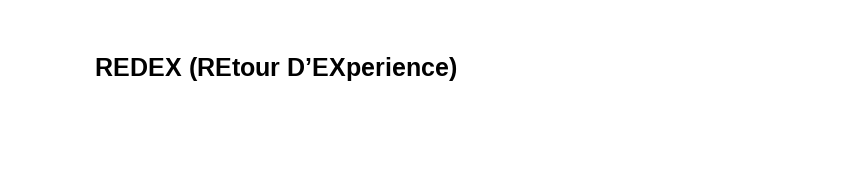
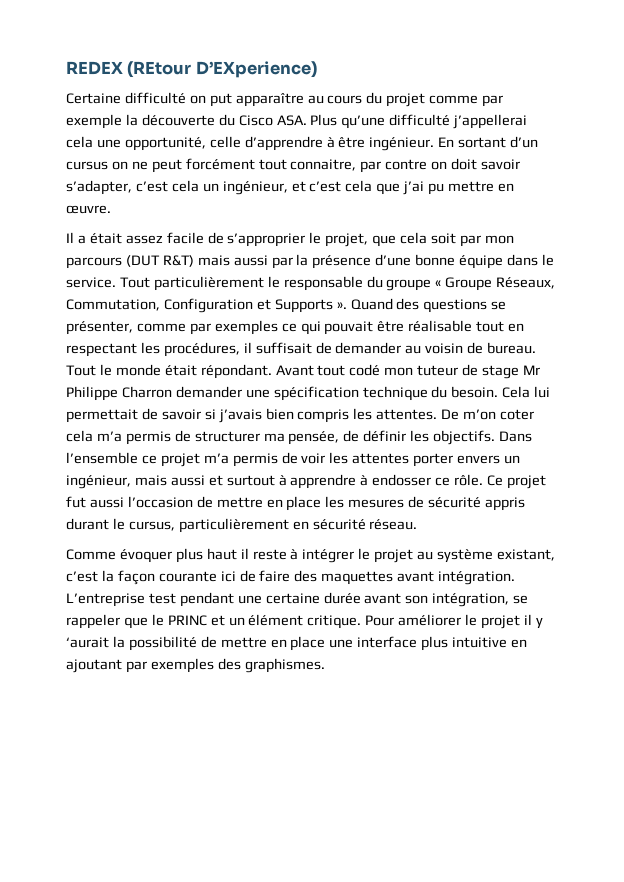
+ Certaine difficulté on put apparaître au cours du projet comme par exemple la découverte du Cisco ASA. Plus qu’une difficulté j’appellerai cela une opportunité, celle d’apprendre à être ingénieur. En sortant d’un cursus on ne peut forcément tout connaitre, par contre on doit savoir s’adapter, c’est cela un ingénieur, et c’est cela que j’ai pu mettre en œuvre.
+ Il a était assez facile de s’approprier le projet, que cela soit par mon parcours (DUT R&T) mais aussi par la présence d’une bonne équipe dans le service. Tout particulièrement le responsable du groupe « Groupe Réseaux, Commutation, Configuration et Supports ». Quand des questions se présenter, comme par exemples ce qui pouvait être réalisable tout en respectant les procédures, il suffisait de demander au voisin de bureau. Tout le monde était répondant. Avant tout codé mon tuteur de stage Mr Philippe Charron demander une spécification technique du besoin. Cela lui permettait de savoir si j’avais bien compris les attentes. De m’on coter cela m’a permis de structurer ma pensée, de définir les objectifs. Dans l’ensemble ce projet m’a permis de voir les attentes porter envers un ingénieur, mais aussi et surtout à apprendre à endosser ce rôle. Ce projet fut aussi l’occasion de mettre en place les mesures de sécurité appris durant le cursus, particulièrement en sécurité réseau.
+ Comme évoquer plus haut il reste à intégrer le projet au système existant, c’est la façon courante ici de faire des maquettes avant intégration. L’entreprise test pendant une certaine durée avant son intégration, se rappeler que le PRINC et un élément critique. Pour améliorer le projet il y ‘aurait la possibilité de mettre en place une interface plus intuitive en ajoutant par exemples des graphismes.

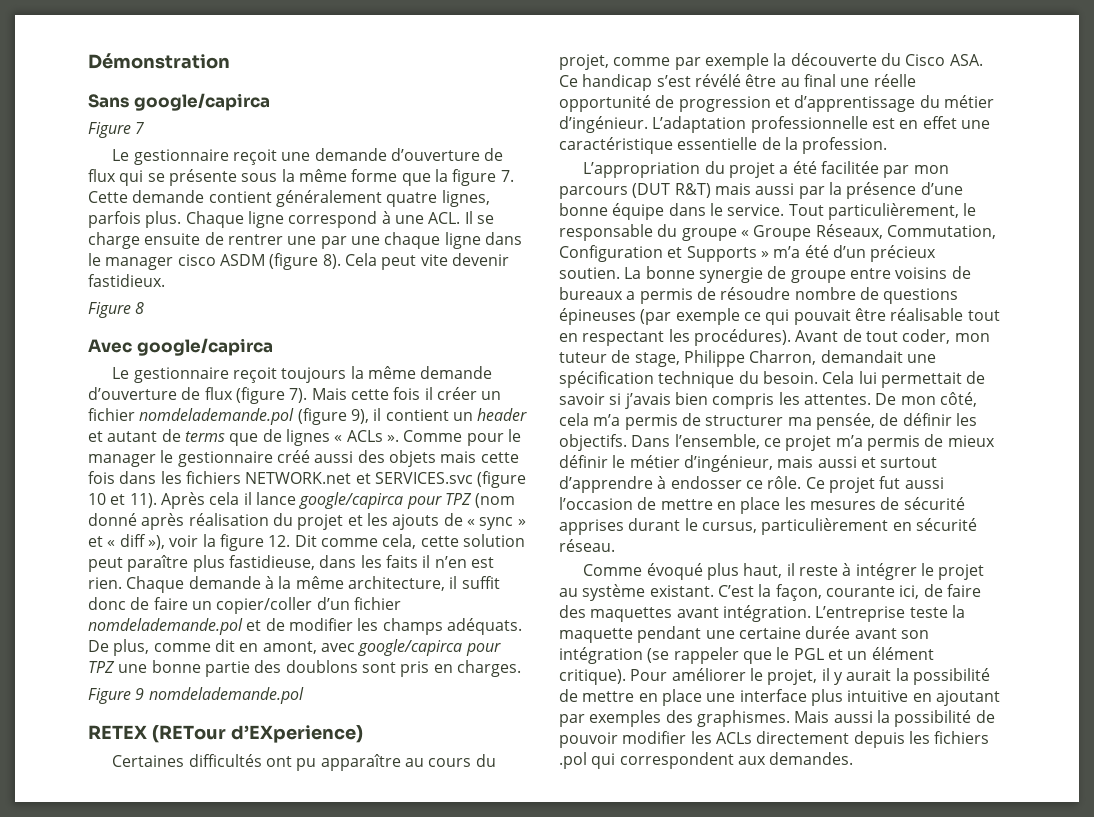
- REDEX (REtour D’EXperience)
- Certaine difficulté on put apparaître au cours du projet comme par exemple la découverte du Cisco ASA. Plus qu’une difficulté j’appellerai cela une opportunité, celle d’apprendre à être ingénieur. En sortant d’un cursus on ne peut forcément tout connaitre, par contre on doit savoir s’adapter, c’est cela un ingénieur, et c’est cela que j’ai pu mettre en œuvre.
- Il a était assez facile de s’approprier le projet, que cela soit par mon parcours (DUT R&T) mais aussi par la présence d’une bonne équipe dans le service.
+ Démonstration
+ Sans google/capirca
+ Figure 7
+ Le gestionnaire reçoit une demande d’ouverture de flux qui se présente sous la même forme que la figure 7. Cette demande contient généralement quatre lignes, parfois plus. Chaque ligne correspond à une ACL. Il se charge ensuite de rentrer une par une chaque ligne dans le manager cisco ASDM (figure 8). Cela peut vite devenir fastidieux.
+ Figure 8
+ Avec google/capirca
+ Le gestionnaire reçoit toujours la même demande d’ouverture de flux (figure 7). Mais cette fois il créer un fichier nomdelademande.pol (figure 9), il contient un header et autant de terms que de lignes « ACLs ». Comme pour le manager le gestionnaire créé aussi des objets mais cette fois dans les fichiers NETWORK.net et SERVICES.svc (figure 10 et 11). Après cela il lance google/capirca pour TPZ (nom donné après réalisation du projet et les ajouts de « sync » et « diff »), voir la figure 12. Dit comme cela, cette solution peut paraître plus fastidieuse, dans les faits il n’en est rien. Chaque demande à la même architecture, il suffit donc de faire un copier/coller d’un fichier nomdelademande.pol et de modifier les champs adéquats. De plus, comme dit en amont, avec google/capirca pour TPZ une bonne partie des doublons sont pris en charges.
+ Figure 9 nomdelademande.pol
+ RETEX (RETour d’EXperience)
+ Certaines difficultés ont pu apparaître au cours du projet, comme par exemple la découverte du Cisco ASA. Ce handicap s’est révélé être au final une réelle opportunité de progression et d’apprentissage du métier d’ingénieur. L’adaptation professionnelle est en effet une caractéristique essentielle de la profession.
+ L’appropriation du projet a été facilitée par mon parcours (DUT R&T) mais aussi par la présence d’une bonne équipe dans le service.
- Tout particulièrement le responsable du groupe « Groupe Réseaux, Commutation, Configuration et Supports ». Quand des questions se présenter, comme par exemples ce qui pouvait être réalisable tout en respectant les procédures, il suffisait de demander au voisin de bureau. Tout le monde était répondant. Avant tout codé mon tuteur de stage Mr Philippe Charron demander une spécification technique du besoin.
+ Tout particulièrement, le responsable du groupe « Groupe Réseaux, Commutation, Configuration et Supports » m’a été d’un précieux soutien. La bonne synergie de groupe entre voisins de bureaux a permis de résoudre nombre de questions épineuses (par exemple ce qui pouvait être réalisable tout en respectant les procédures). Avant de tout coder, mon tuteur de stage, Philippe Charron, demandait une spécification technique du besoin.
- De m’on coter cela m’a permis de structurer ma pensée, de définir les objectifs.
+ De mon côté, cela m’a permis de structurer ma pensée, de définir les objectifs.
- Dans l’ensemble ce projet m’a permis de voir les attentes porter envers un ingénieur, mais aussi et surtout à apprendre à endosser ce rôle.
+ Dans l’ensemble, ce projet m’a permis de mieux définir le métier d’ingénieur, mais aussi et surtout d’apprendre à endosser ce rôle.
- Ce projet fut aussi l’occasion de mettre en place les mesures de sécurité appris durant le cursus, particulièrement en sécurité réseau.
+ Ce projet fut aussi l’occasion de mettre en place les mesures de sécurité apprises durant le cursus, particulièrement en sécurité réseau.
- Comme évoquer plus haut il reste à intégrer le projet au système existant, c’est la façon courante ici de faire des maquettes avant intégration.
+ Comme évoqué plus haut, il reste à intégrer le projet au système existant. C’est la façon, courante ici, de faire des maquettes avant intégration.
- L’entreprise test pendant une certaine durée avant son intégration, se rappeler que le PRINC et un élément critique.
+ L’entreprise teste la maquette pendant une certaine durée avant son intégration (se rappeler que le PGL et un élément critique).
- Pour améliorer le projet il y ‘aurait la possibilité de mettre en place une interface plus intuitive en ajoutant par exemples des graphismes.
+ Pour améliorer le projet, il y aurait la possibilité de mettre en place une interface plus intuitive en ajoutant par exemples des graphismes.
+ Mais aussi la possibilité de pouvoir modifier les ACLs directement depuis les fichiers .pol qui correspondent aux demandes.

